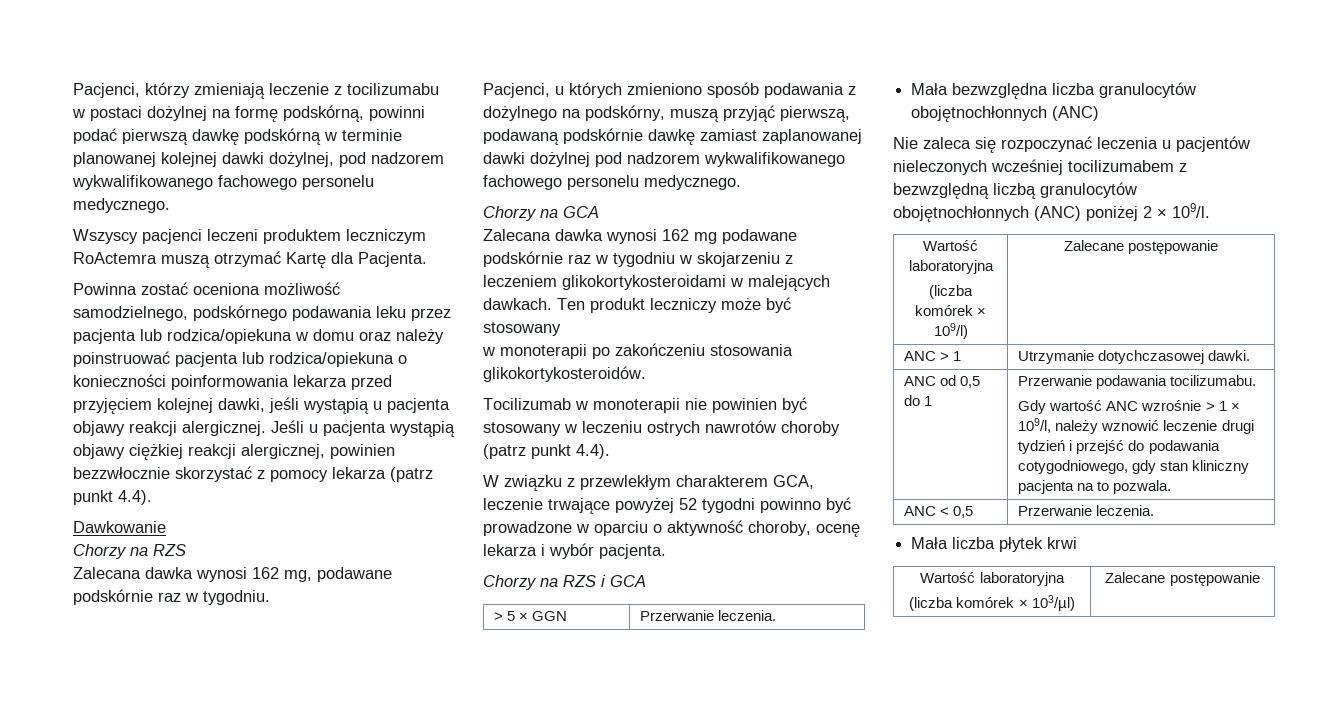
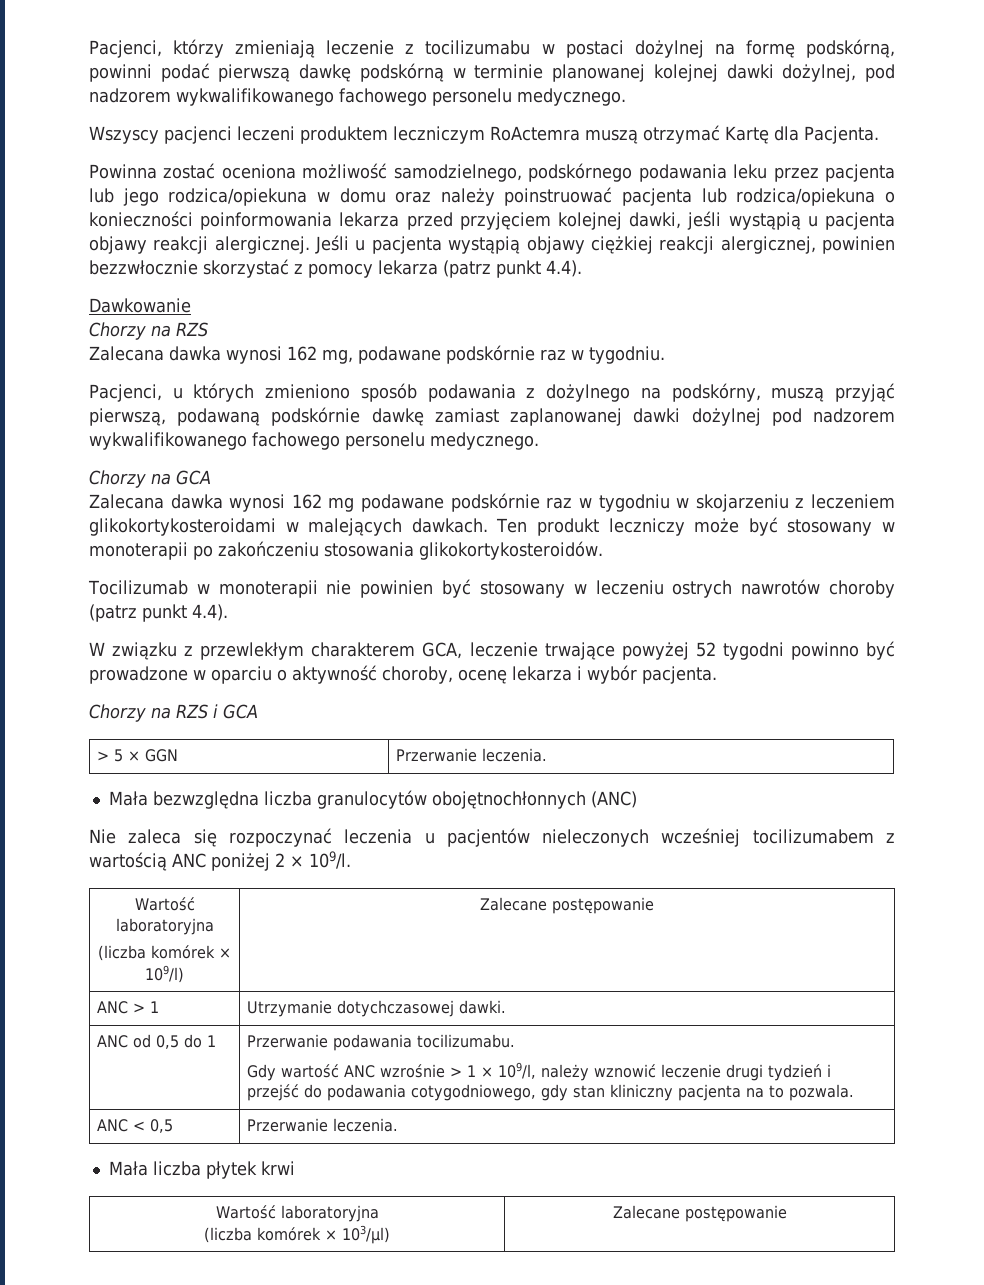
- Powinna zostać oceniona możliwość samodzielnego, podskórnego podawania leku przez pacjenta lub rodzica/opiekuna w domu oraz należy poinstruować pacjenta lub rodzica/opiekuna o konieczności poinformowania lekarza przed przyjęciem kolejnej dawki, jeśli wystąpią u pacjenta objawy reakcji alergicznej.
+ Powinna zostać oceniona możliwość samodzielnego, podskórnego podawania leku przez pacjenta lub jego rodzica/opiekuna w domu oraz należy poinstruować pacjenta lub rodzica/opiekuna o konieczności poinformowania lekarza przed przyjęciem kolejnej dawki, jeśli wystąpią u pacjenta objawy reakcji alergicznej.
- Ten produkt leczniczy może być stosowany
- w monoterapii po zakończeniu stosowania glikokortykosteroidów.
+ Ten produkt leczniczy może być stosowany w monoterapii po zakończeniu stosowania glikokortykosteroidów.
- Nie zaleca się rozpoczynać leczenia u pacjentów nieleczonych wcześniej tocilizumabem z bezwzględną liczbą granulocytów obojętnochłonnych (ANC) poniżej 2 × 109/l.
+ Nie zaleca się rozpoczynać leczenia u pacjentów nieleczonych wcześniej tocilizumabem z wartością ANC poniżej 2 × 109/l.

